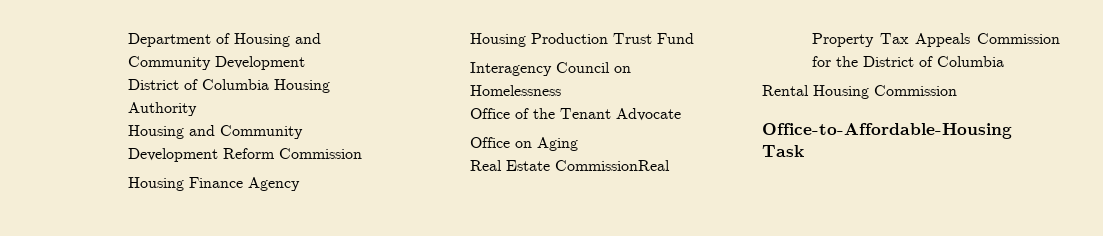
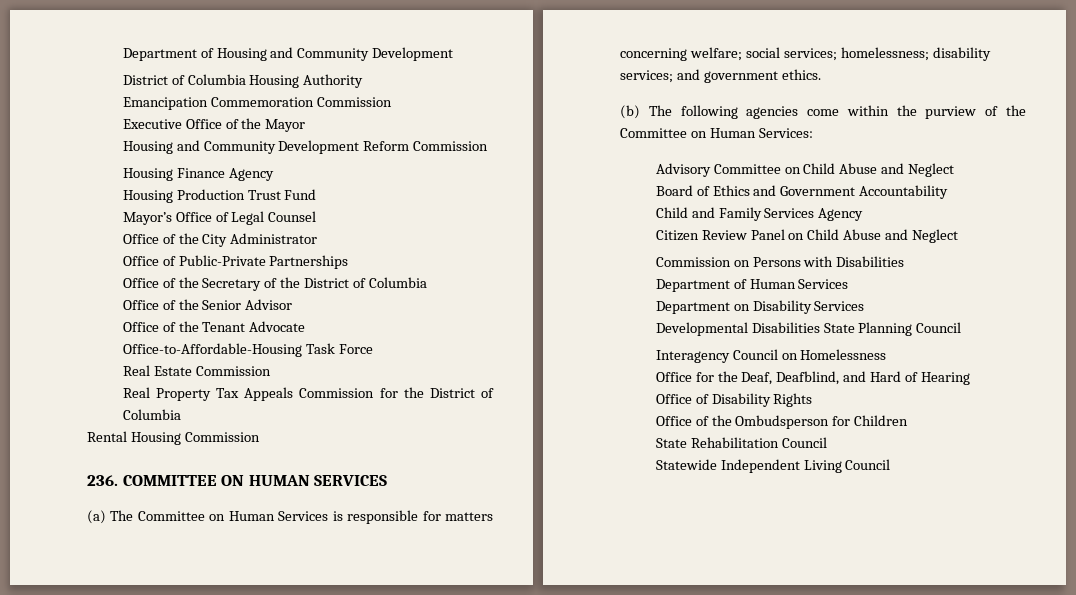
+ Emancipation Commemoration Commission
+ Executive Office of the Mayor
- Interagency Council on Homelessness
+ Mayor’s Office of Legal Counsel
+ Office of the City Administrator
+ Office of Public-Private Partnerships
+ Office of the Secretary of the District of Columbia
+ Office of the Senior Advisor
- Office on Aging
+ Office-to-Affordable-Housing Task Force
- Real Estate CommissionReal Property Tax Appeals Commission for the District of Columbia
+ Real Estate Commission
+ Real Property Tax Appeals Commission for the District of Columbia
- Office-to-Affordable-Housing Task
+ 236. COMMITTEE ON HUMAN SERVICES
+ (a) The Committee on Human Services is responsible for matters concerning welfare; social services; homelessness; disability services; and government ethics.
+ (b) The following agencies come within the purview of the Committee on Human Services:
+ Advisory Committee on Child Abuse and Neglect
+ Board of Ethics and Government Accountability
+ Child and Family Services Agency
+ Citizen Review Panel on Child Abuse and Neglect
+ Commission on Persons with Disabilities
+ Department of Human Services
+ Department on Disability Services
+ Developmental Disabilities State Planning Council
+ Interagency Council on Homelessness
+ Office for the Deaf, Deafblind, and Hard of Hearing
+ Office of Disability Rights
+ Office of the Ombudsperson for Children
+ State Rehabilitation Council
+ Statewide Independent Living Council

